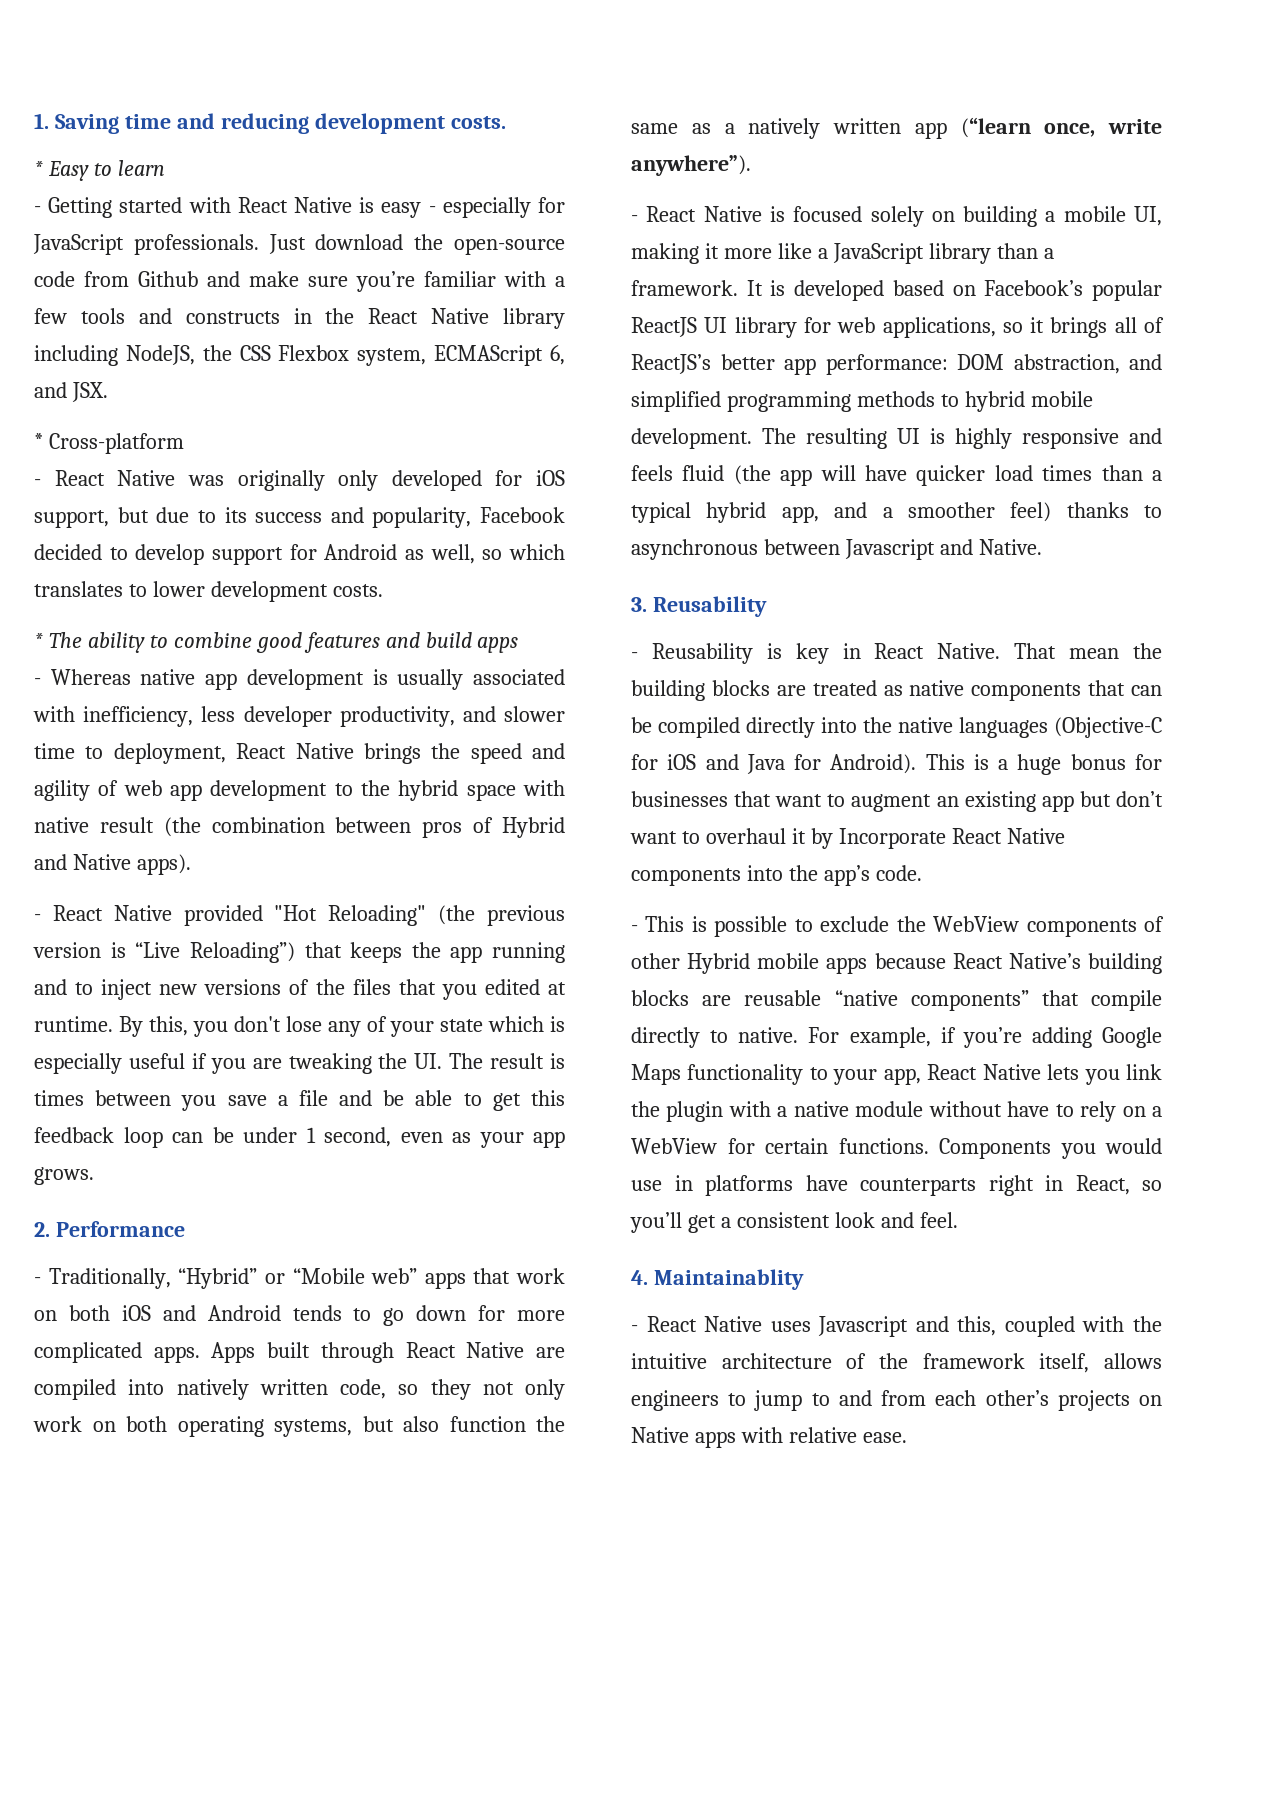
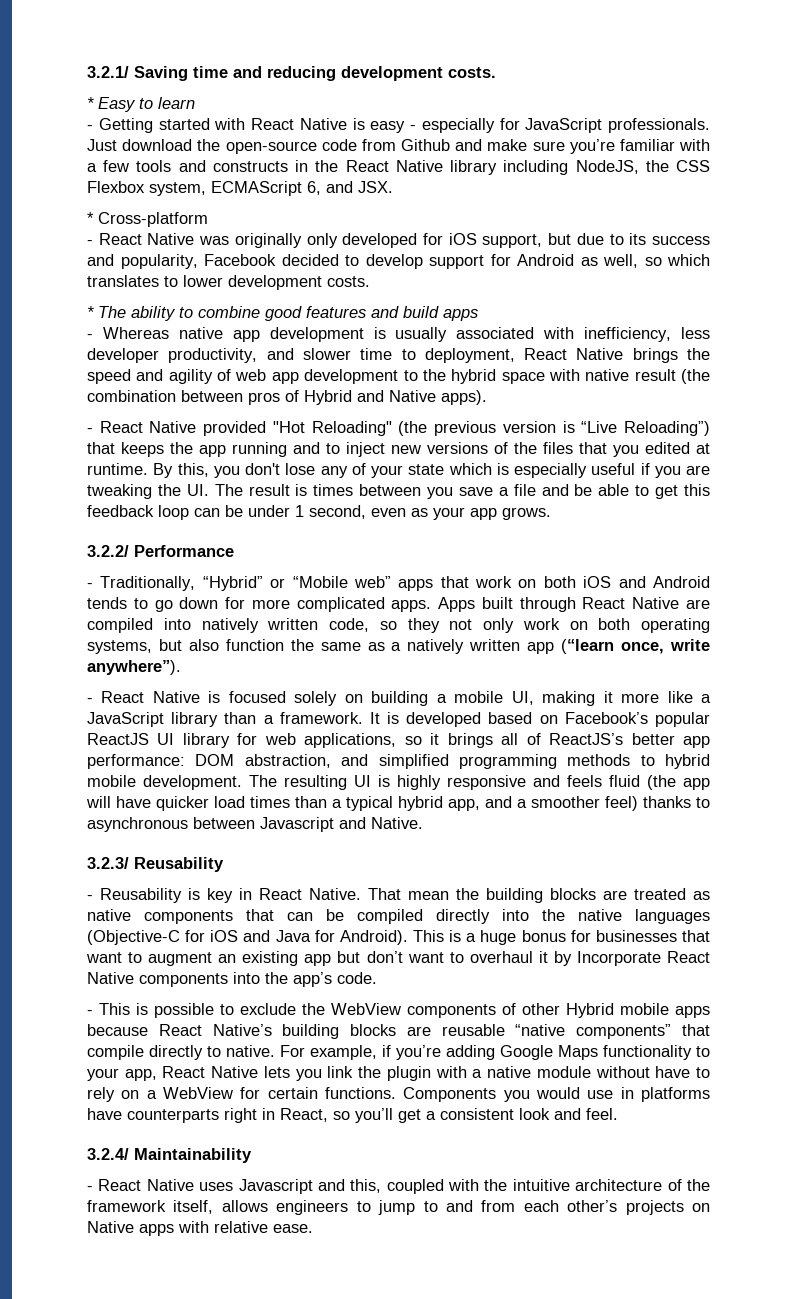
- 1. Saving time and reducing development costs.
+ 3.2.1/ Saving time and reducing development costs.
- 2. Performance
+ 3.2.2/ Performance
- 3. Reusability
+ 3.2.3/ Reusability
- 4. Maintainablity
+ 3.2.4/ Maintainability

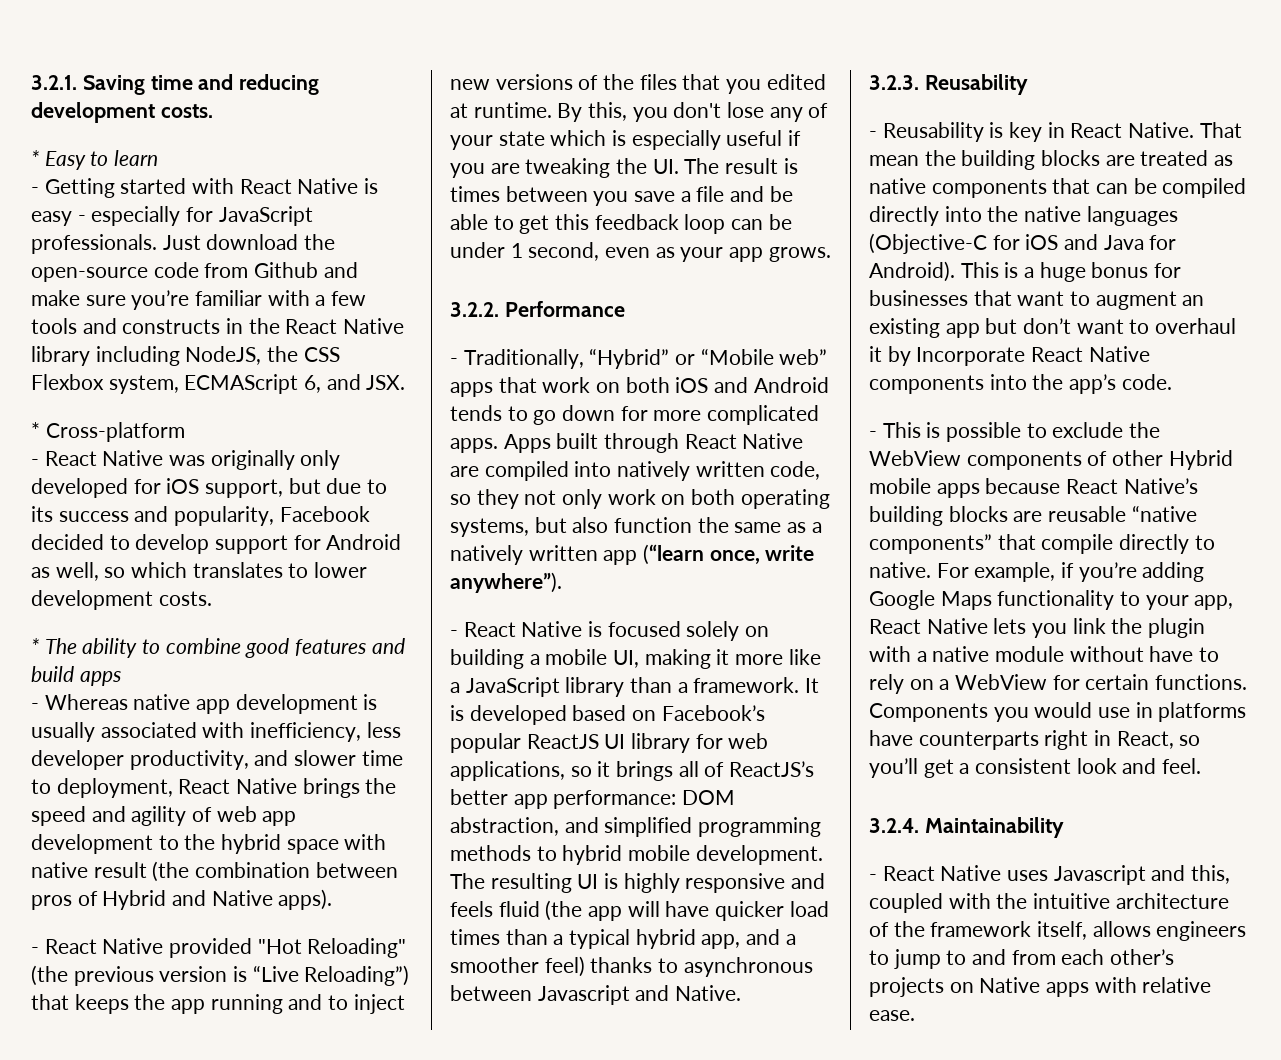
- 3.2.1/ Saving time and reducing development costs.
+ 3.2.1. Saving time and reducing development costs.
- 3.2.2/ Performance
+ 3.2.2. Performance
- 3.2.3/ Reusability
+ 3.2.3. Reusability
- 3.2.4/ Maintainability
+ 3.2.4. Maintainability

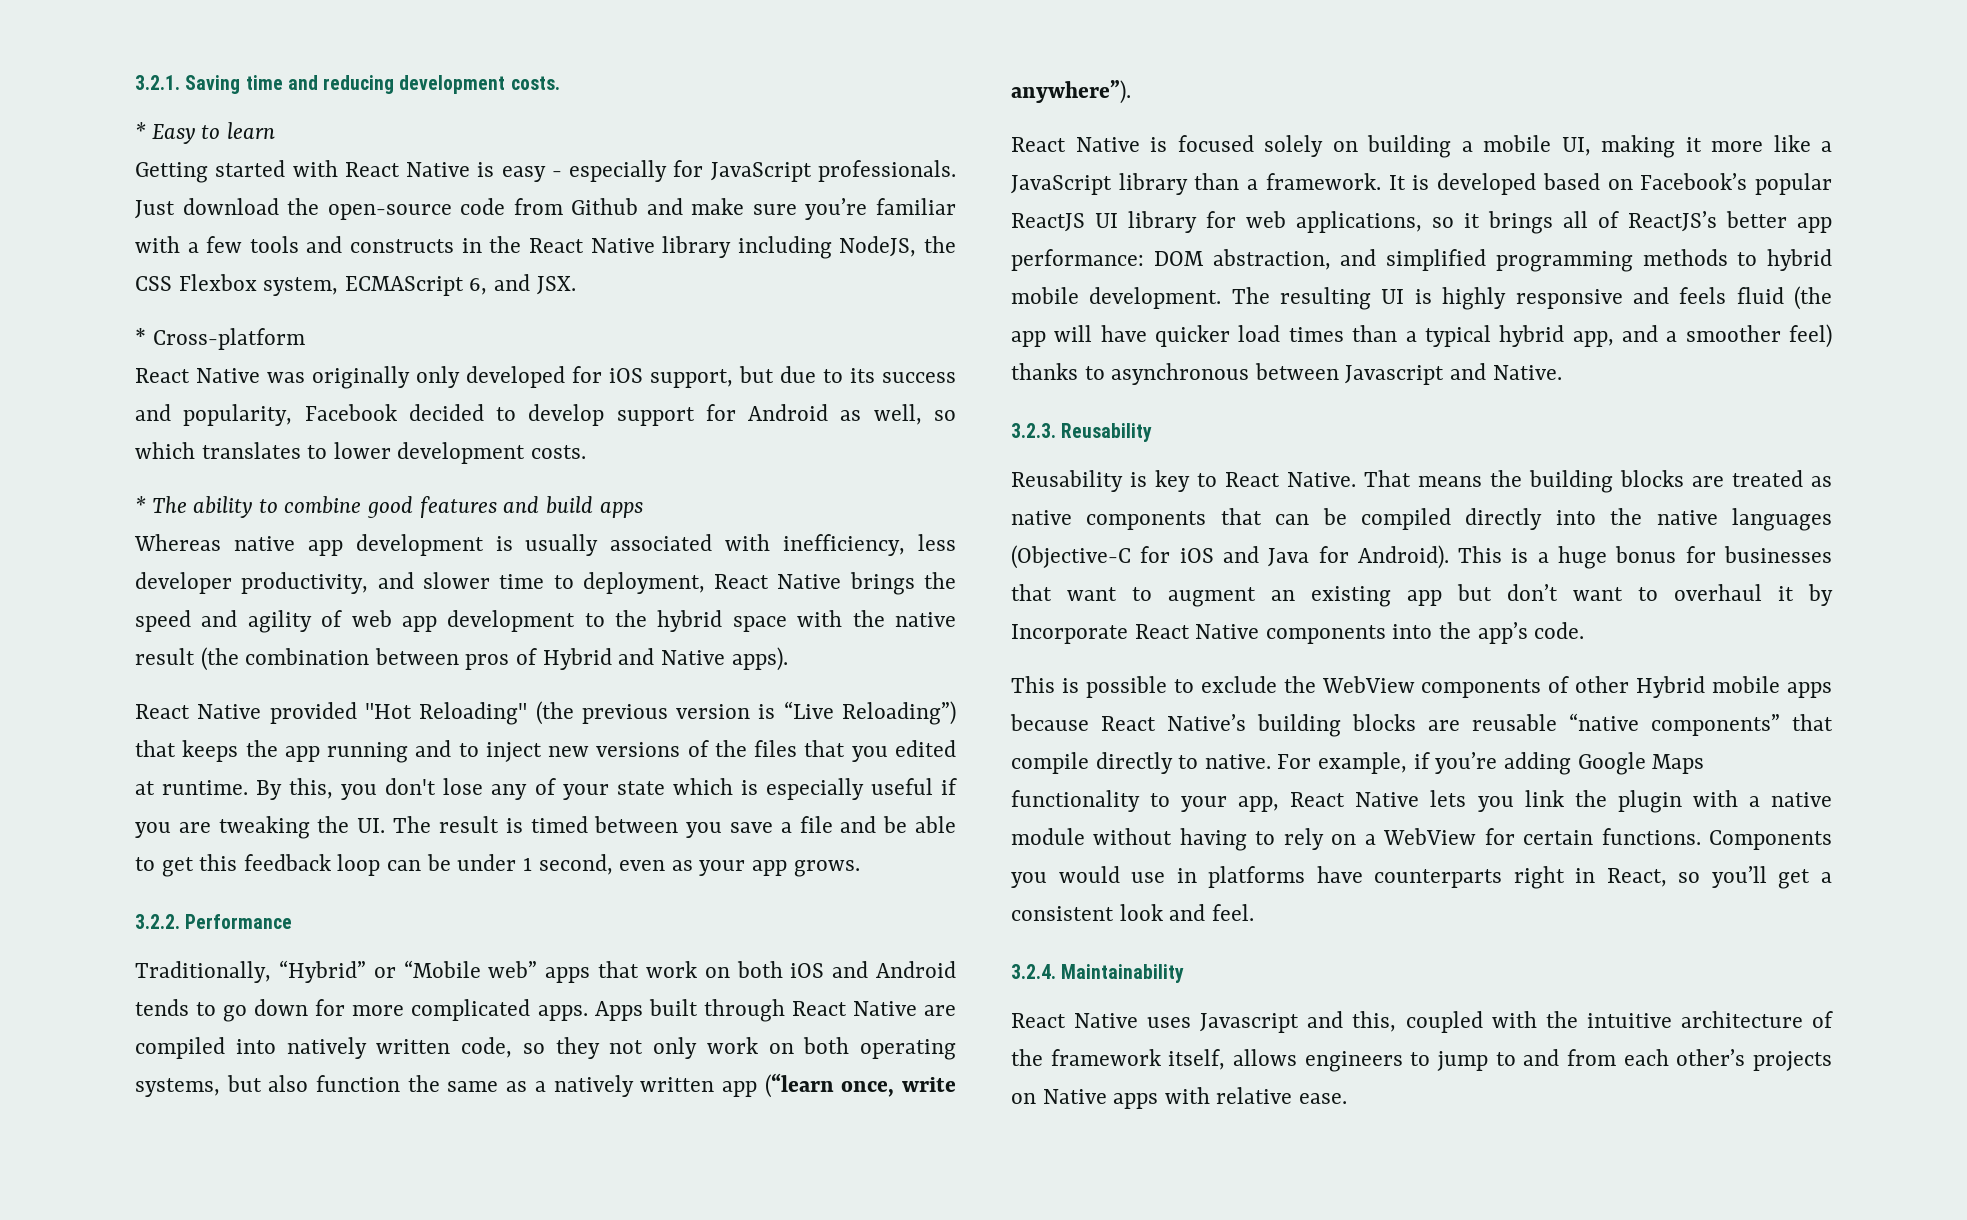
- - Getting started with React Native is easy - especially for JavaScript professionals.
+ Getting started with React Native is easy - especially for JavaScript professionals.
- - React Native was originally only developed for iOS support, but due to its success and popularity, Facebook decided to develop support for Android as well, so which translates to lower development costs.
+ React Native was originally only developed for iOS support, but due to its success and popularity, Facebook decided to develop support for Android as well, so which translates to lower development costs.
- - Whereas native app development is usually associated with inefficiency, less developer productivity, and slower time to deployment, React Native brings the speed and agility of web app development to the hybrid space with native result (the combination between pros of Hybrid and Native apps).
+ Whereas native app development is usually associated with inefficiency, less developer productivity, and slower time to deployment, React Native brings the speed and agility of web app development to the hybrid space with the native result (the combination between pros of Hybrid and Native apps).
- - React Native provided "Hot Reloading" (the previous version is “Live Reloading”) that keeps the app running and to inject new versions of the files that you edited at runtime.
+ React Native provided "Hot Reloading" (the previous version is “Live Reloading”) that keeps the app running and to inject new versions of the files that you edited at runtime.
- By this, you don't lose any of your state which is especially useful if you are tweaking the UI. The result is times between you save a file and be able to get this feedback loop can be under 1 second, even as your app grows.
+ By this, you don't lose any of your state which is especially useful if you are tweaking the UI. The result is timed between you save a file and be able to get this feedback loop can be under 1 second, even as your app grows.
- - Traditionally, “Hybrid” or “Mobile web” apps that work on both iOS and Android tends to go down for more complicated apps.
+ Traditionally, “Hybrid” or “Mobile web” apps that work on both iOS and Android tends to go down for more complicated apps.
- - React Native is focused solely on building a mobile UI, making it more like a JavaScript library than a framework.
+ React Native is focused solely on building a mobile UI, making it more like a JavaScript library than a framework.
- - Reusability is key in React Native.
+ Reusability is key to React Native.
- That mean the building blocks are treated as native components that can be compiled directly into the native languages (Objective-C for iOS and Java for Android).
+ That means the building blocks are treated as native components that can be compiled directly into the native languages (Objective-C for iOS and Java for Android).
- - This is possible to exclude the WebView components of other Hybrid mobile apps because React Native’s building blocks are reusable “native components” that compile directly to native.
+ This is possible to exclude the WebView components of other Hybrid mobile apps because React Native’s building blocks are reusable “native components” that compile directly to native.
- For example, if you’re adding Google Maps functionality to your app, React Native lets you link the plugin with a native module without have to rely on a WebView for certain functions.
+ For example, if you’re adding Google Maps functionality to your app, React Native lets you link the plugin with a native module without having to rely on a WebView for certain functions.
- - React Native uses Javascript and this, coupled with the intuitive architecture of the framework itself, allows engineers to jump to and from each other’s projects on Native apps with relative ease.
+ React Native uses Javascript and this, coupled with the intuitive architecture of the framework itself, allows engineers to jump to and from each other’s projects on Native apps with relative ease.

